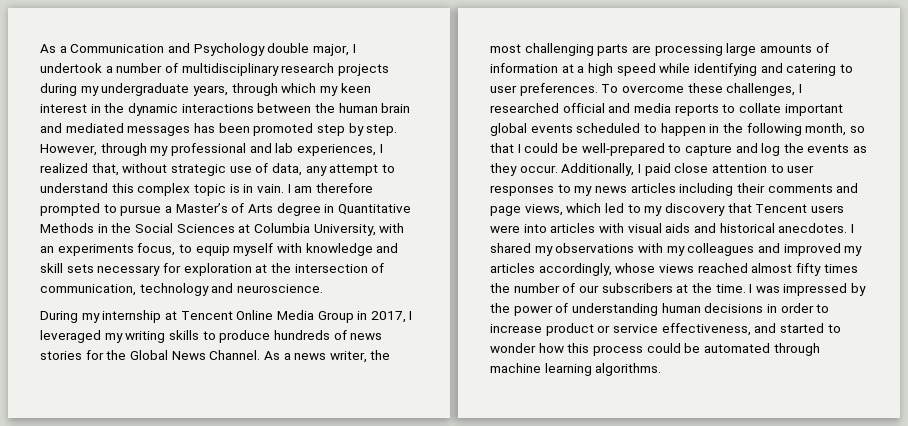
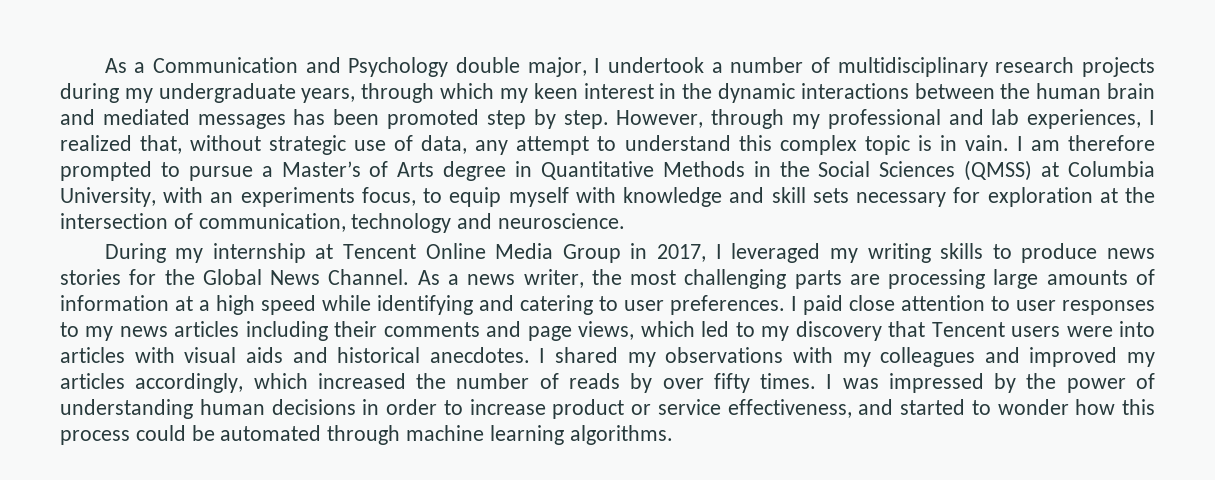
- I am therefore prompted to pursue a Master’s of Arts degree in Quantitative Methods in the Social Sciences at Columbia University, with an experiments focus, to equip myself with knowledge and skill sets necessary for exploration at the intersection of communication, technology and neuroscience.
+ I am therefore prompted to pursue a Master’s of Arts degree in Quantitative Methods in the Social Sciences (QMSS) at Columbia University, with an experiments focus, to equip myself with knowledge and skill sets necessary for exploration at the intersection of communication, technology and neuroscience.
- During my internship at Tencent Online Media Group in 2017, I leveraged my writing skills to produce hundreds of news stories for the Global News Channel.
+ During my internship at Tencent Online Media Group in 2017, I leveraged my writing skills to produce news stories for the Global News Channel.
- To overcome these challenges, I researched official and media reports to collate important global events scheduled to happen in the following month, so that I could be well-prepared to capture and log the events as they occur. Additionally, I paid close attention to user responses to my news articles including their comments and page views, which led to my discovery that Tencent users were into articles with visual aids and historical anecdotes.
+ I paid close attention to user responses to my news articles including their comments and page views, which led to my discovery that Tencent users were into articles with visual aids and historical anecdotes.
- I shared my observations with my colleagues and improved my articles accordingly, whose views reached almost fifty times the number of our subscribers at the time.
+ I shared my observations with my colleagues and improved my articles accordingly, which increased the number of reads by over fifty times.

